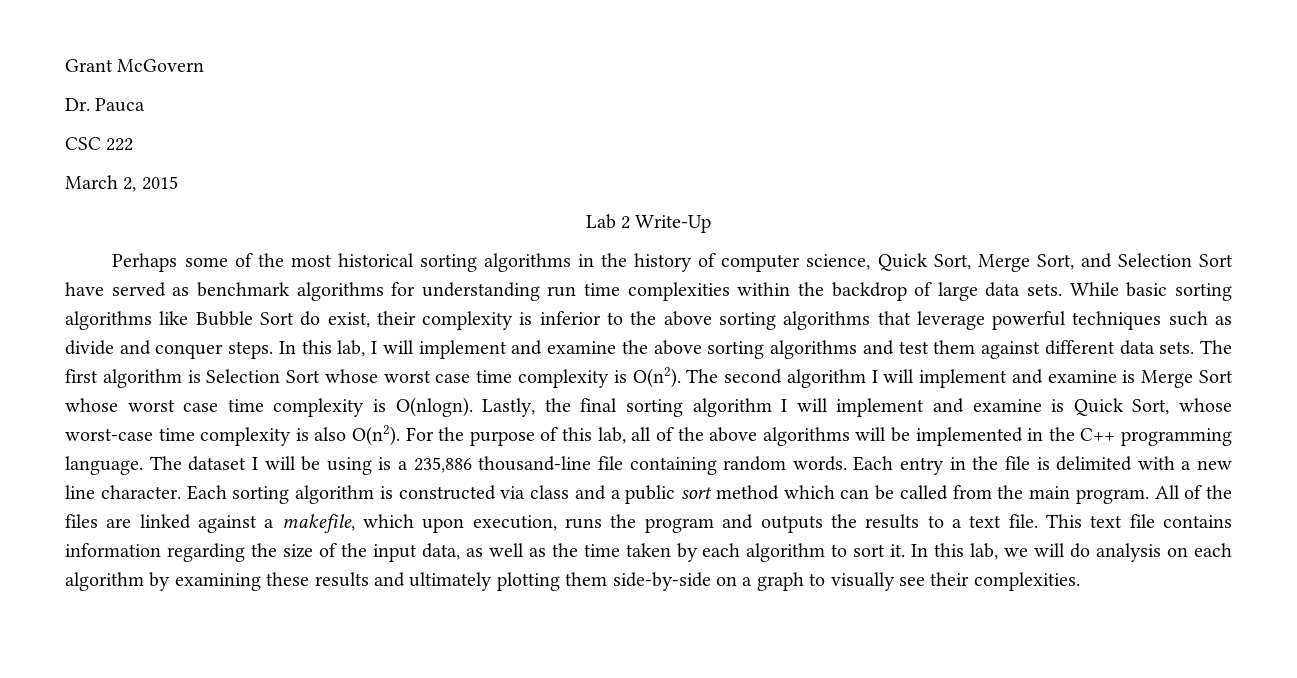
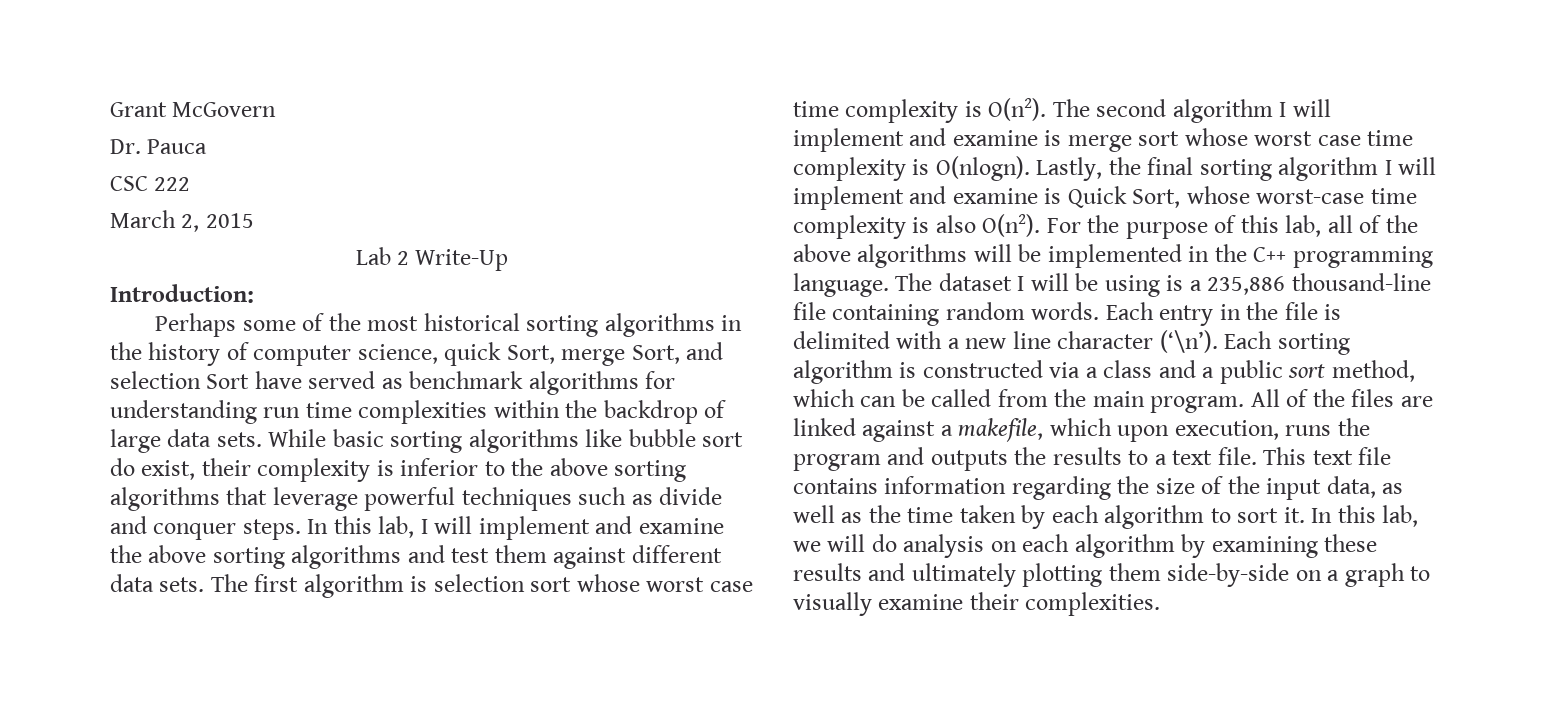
+ Introduction:
- Perhaps some of the most historical sorting algorithms in the history of computer science, Quick Sort, Merge Sort, and Selection Sort have served as benchmark algorithms for understanding run time complexities within the backdrop of large data sets.
+ Perhaps some of the most historical sorting algorithms in the history of computer science, quick Sort, merge Sort, and selection Sort have served as benchmark algorithms for understanding run time complexities within the backdrop of large data sets.
- While basic sorting algorithms like Bubble Sort do exist, their complexity is inferior to the above sorting algorithms that leverage powerful techniques such as divide and conquer steps.
+ While basic sorting algorithms like bubble sort do exist, their complexity is inferior to the above sorting algorithms that leverage powerful techniques such as divide and conquer steps.
- The first algorithm is Selection Sort whose worst case time complexity is O(n2).
+ The first algorithm is selection sort whose worst case time complexity is O(n2).
- The second algorithm I will implement and examine is Merge Sort whose worst case time complexity is O(nlogn).
+ The second algorithm I will implement and examine is merge sort whose worst case time complexity is O(nlogn).
- Each entry in the file is delimited with a new line character.
+ Each entry in the file is delimited with a new line character (‘\n’).
- Each sorting algorithm is constructed via class and a public sort method which can be called from the main program.
+ Each sorting algorithm is constructed via a class and a public sort method, which can be called from the main program.
- In this lab, we will do analysis on each algorithm by examining these results and ultimately plotting them side-by-side on a graph to visually see their complexities.
+ In this lab, we will do analysis on each algorithm by examining these results and ultimately plotting them side-by-side on a graph to visually examine their complexities.

